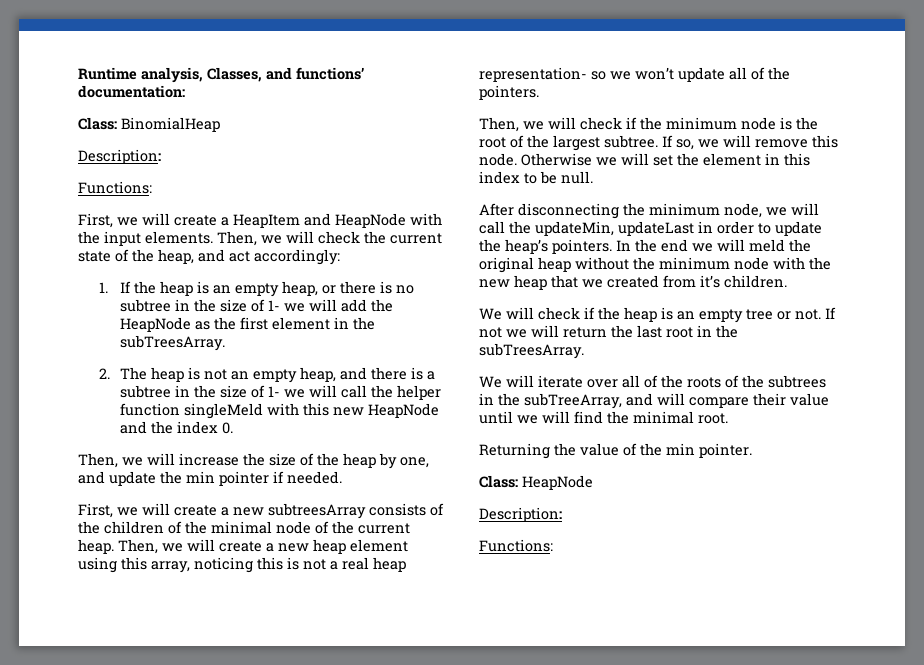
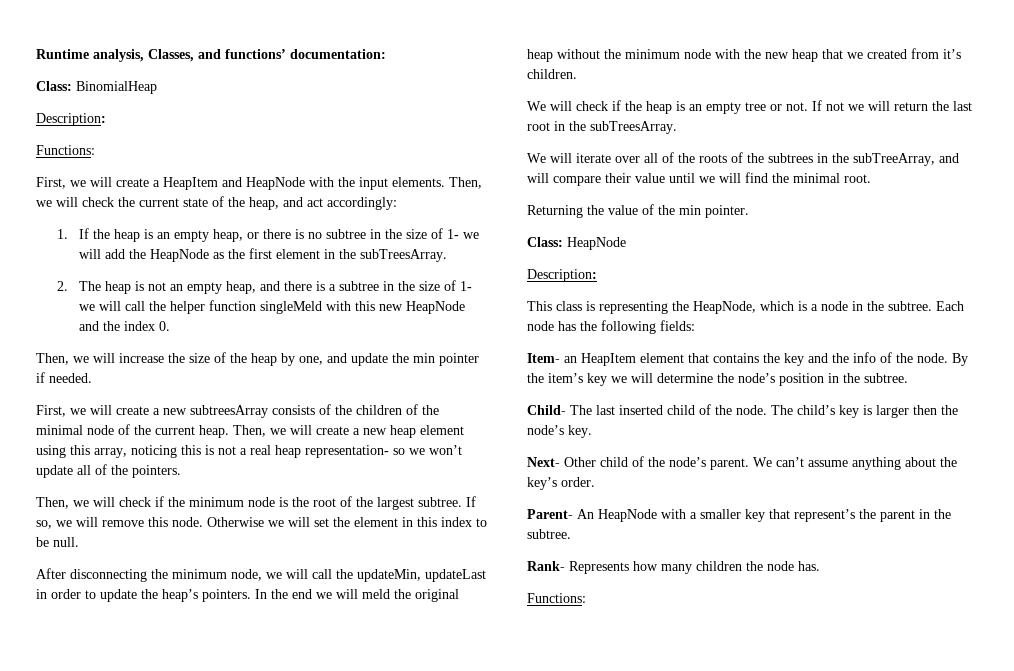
+ This class is representing the HeapNode, which is a node in the subtree. Each node has the following fields:
+ Item- an HeapItem element that contains the key and the info of the node. By the item’s key we will determine the node’s position in the subtree.
+ Child- The last inserted child of the node. The child’s key is larger then the node’s key.
+ Next- Other child of the node’s parent. We can’t assume anything about the key’s order.
+ Parent- An HeapNode with a smaller key that represent’s the parent in the subtree.
+ Rank- Represents how many children the node has.

